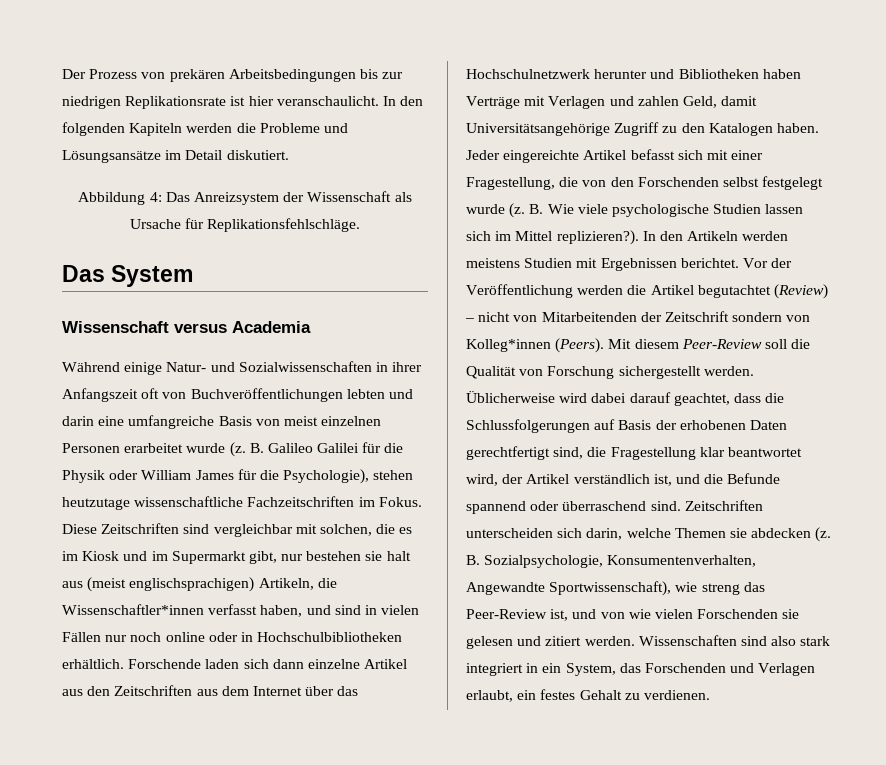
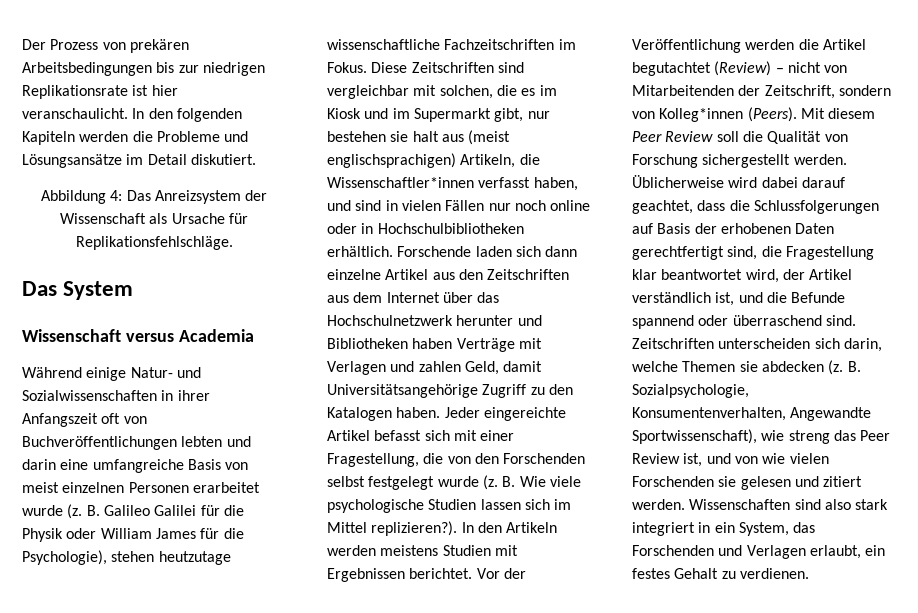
- Vor der Veröffentlichung werden die Artikel begutachtet (Review) – nicht von Mitarbeitenden der Zeitschrift sondern von Kolleg*innen (Peers).
+ Vor der Veröffentlichung werden die Artikel begutachtet (Review) – nicht von Mitarbeitenden der Zeitschrift, sondern von Kolleg*innen (Peers).
- Mit diesem Peer-Review soll die Qualität von Forschung sichergestellt werden.
+ Mit diesem Peer Review soll die Qualität von Forschung sichergestellt werden.
- B. Sozialpsychologie, Konsumentenverhalten, Angewandte Sportwissenschaft), wie streng das Peer-Review ist, und von wie vielen Forschenden sie gelesen und zitiert werden.
+ B. Sozialpsychologie, Konsumentenverhalten, Angewandte Sportwissenschaft), wie streng das Peer Review ist, und von wie vielen Forschenden sie gelesen und zitiert werden.

